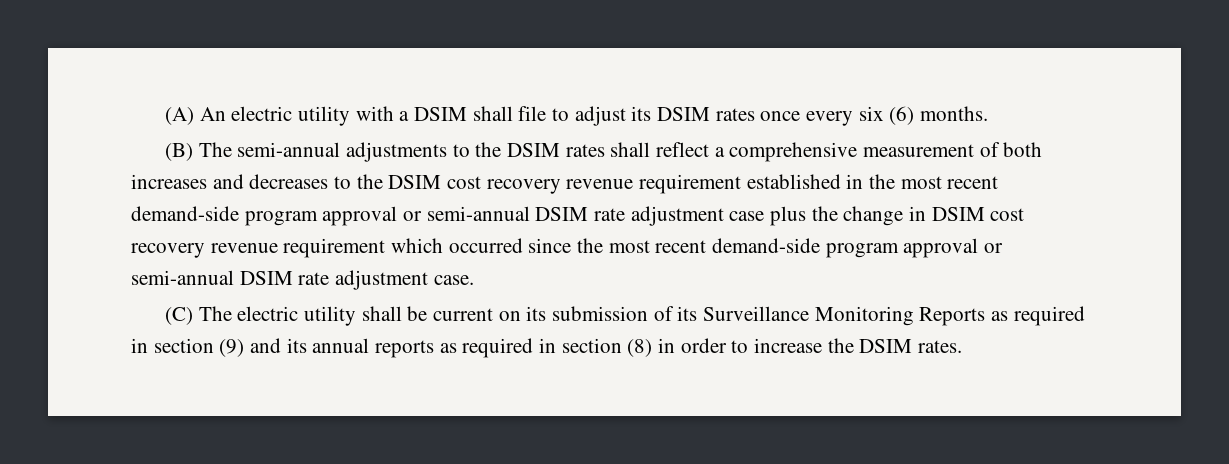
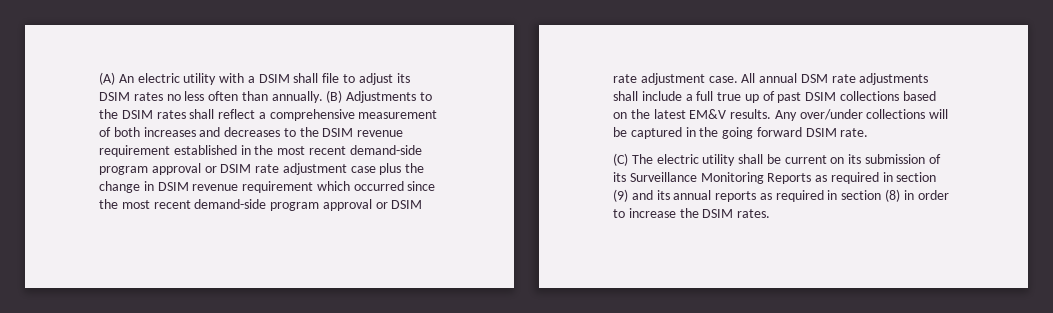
- (A) An electric utility with a DSIM shall file to adjust its DSIM rates once every six (6) months.
- (B) The semi-annual adjustments to the DSIM rates shall reflect a comprehensive measurement of both increases and decreases to the DSIM cost recovery revenue requirement established in the most recent demand-side program approval or semi-annual DSIM rate adjustment case plus the change in DSIM cost recovery revenue requirement which occurred since the most recent demand-side program approval or semi-annual DSIM rate adjustment case.
+ (A) An electric utility with a DSIM shall file to adjust its DSIM rates no less often than annually. (B) Adjustments to the DSIM rates shall reflect a comprehensive measurement of both increases and decreases to the DSIM revenue requirement established in the most recent demand-side program approval or DSIM rate adjustment case plus the change in DSIM revenue requirement which occurred since the most recent demand-side program approval or DSIM rate adjustment case. All annual DSM rate adjustments shall include a full true up of past DSIM collections based on the latest EM&V results. Any over/under collections will be captured in the going forward DSIM rate.

